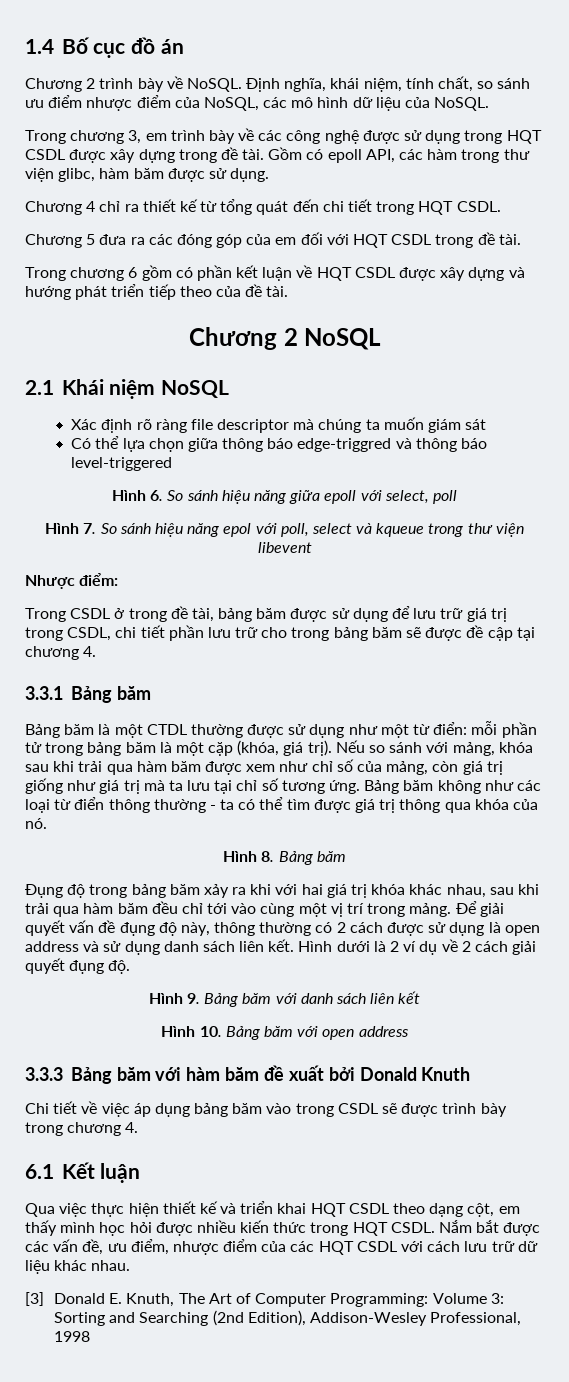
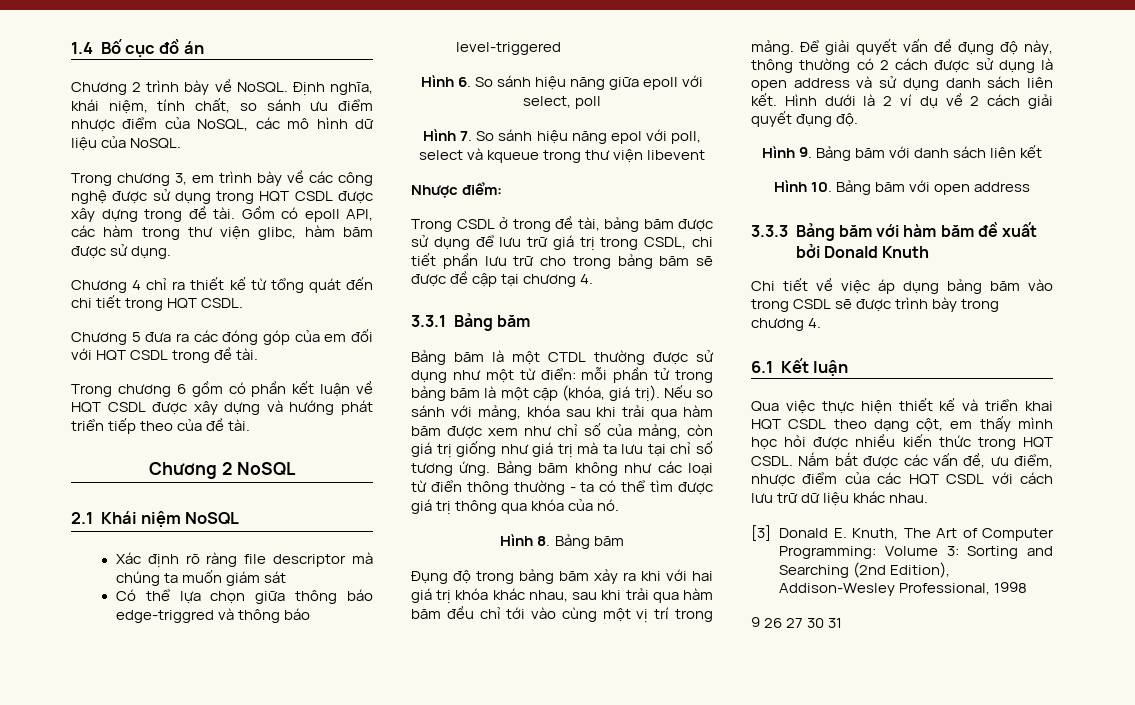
+ 9 26 27 30 31

